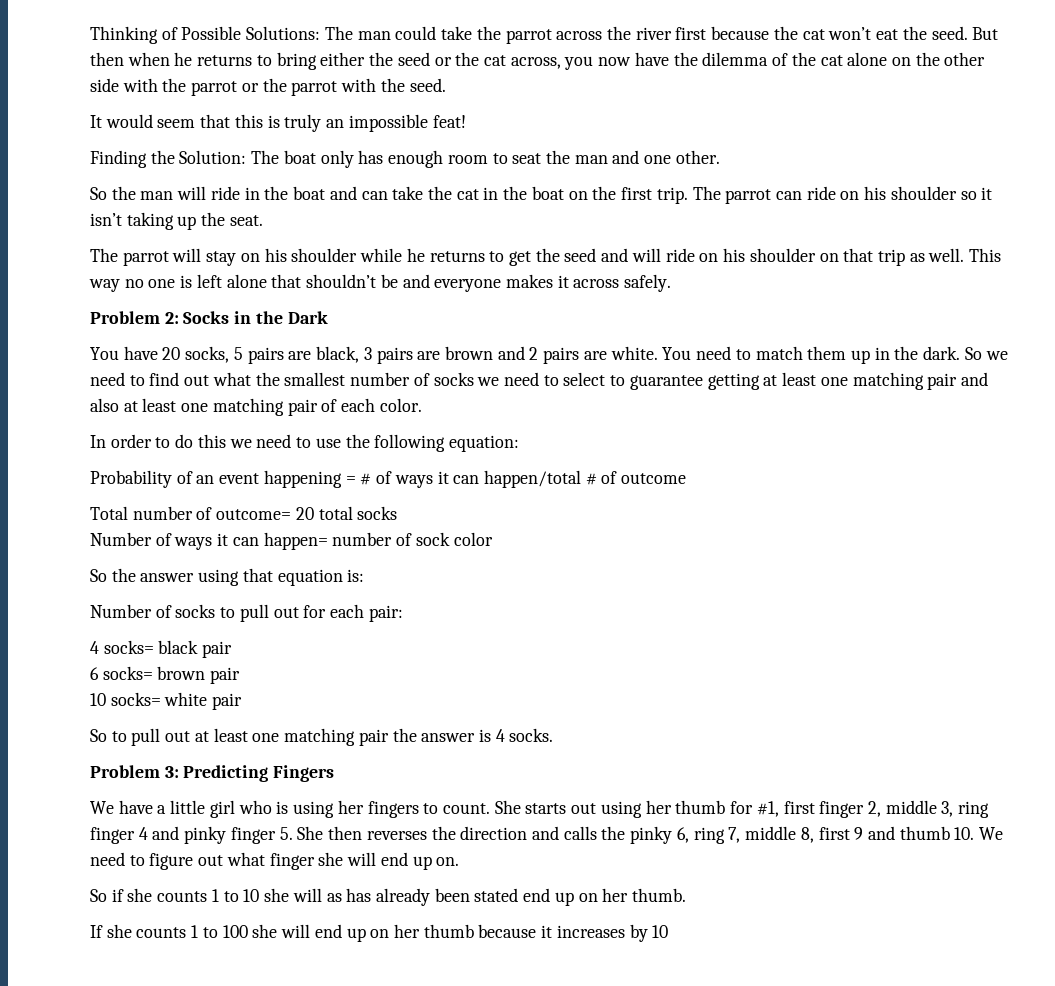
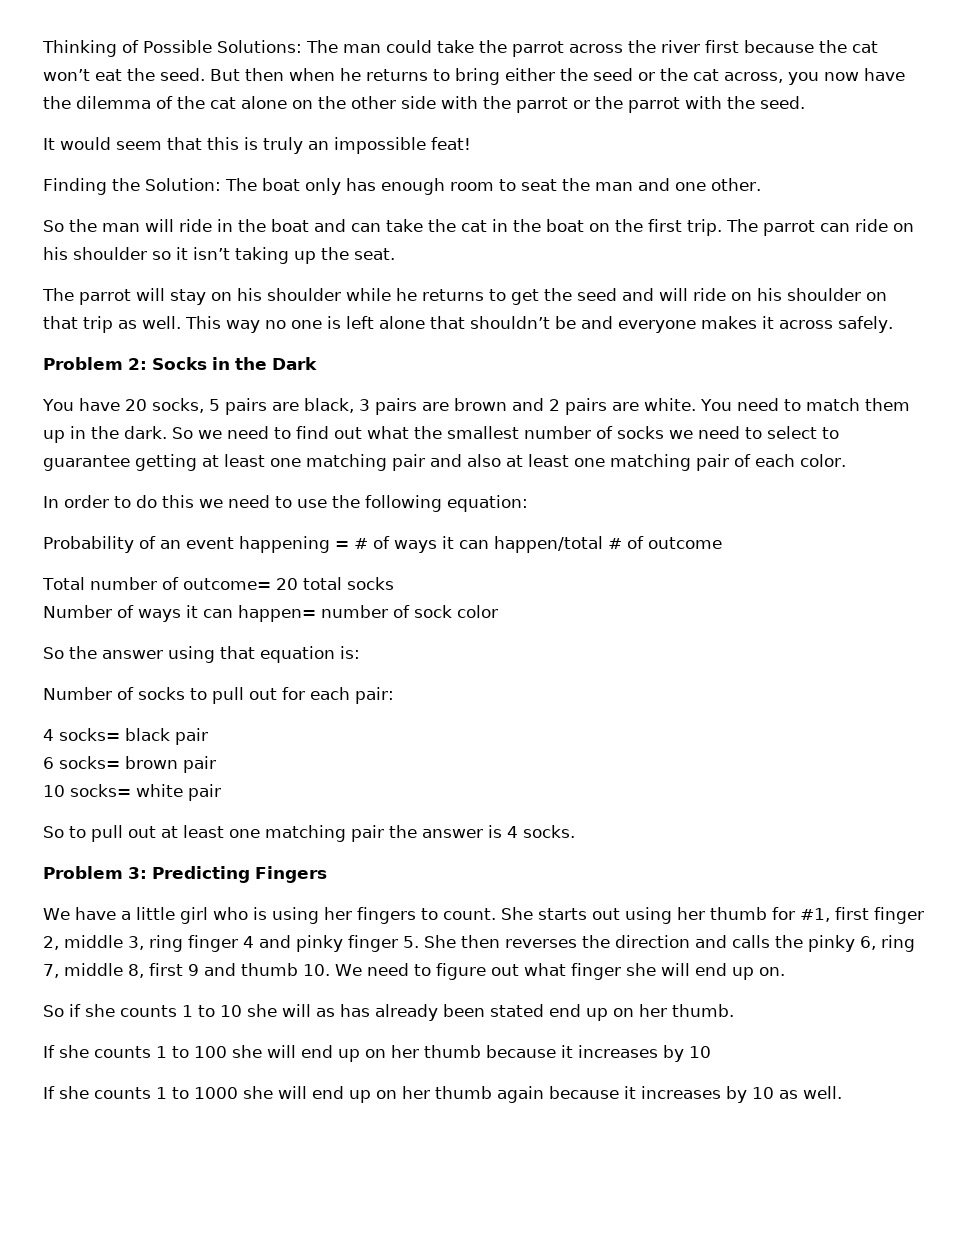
+ If she counts 1 to 1000 she will end up on her thumb again because it increases by 10 as well.

